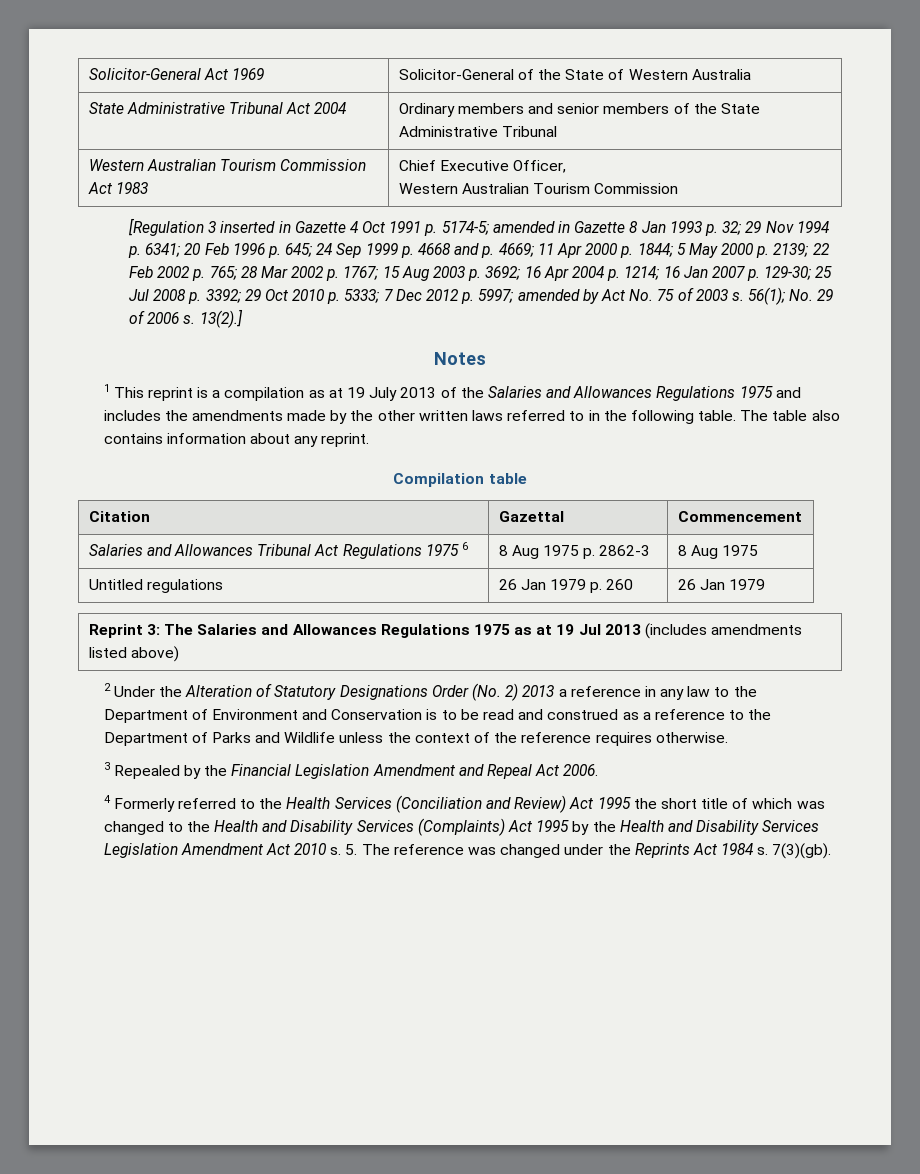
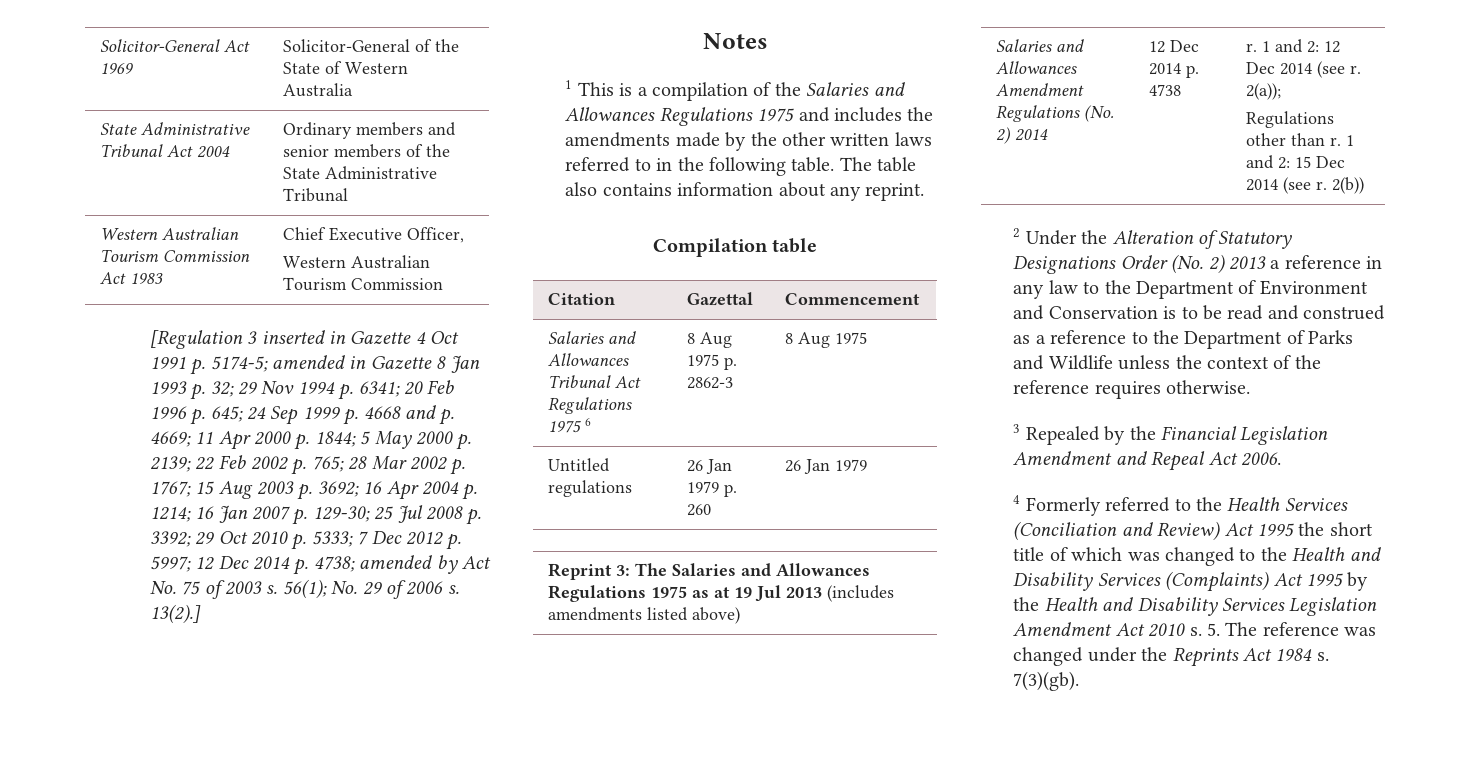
+ 12 Dec 2014 p. 4738;
- 1 This reprint is a compilation as at 19 July 2013 of the Salaries and Allowances Regulations 1975 and includes the amendments made by the other written laws referred to in the following table.
+ 1 This is a compilation of the Salaries and Allowances Regulations 1975 and includes the amendments made by the other written laws referred to in the following table.
+ Salaries and Allowances Amendment Regulations (No. 2) 2014 | 12 Dec 2014 p. 4738 | r. 1 and 2: 12 Dec 2014 (see r. 2(a));
+ Regulations other than r. 1 and 2: 15 Dec 2014 (see r. 2(b))

